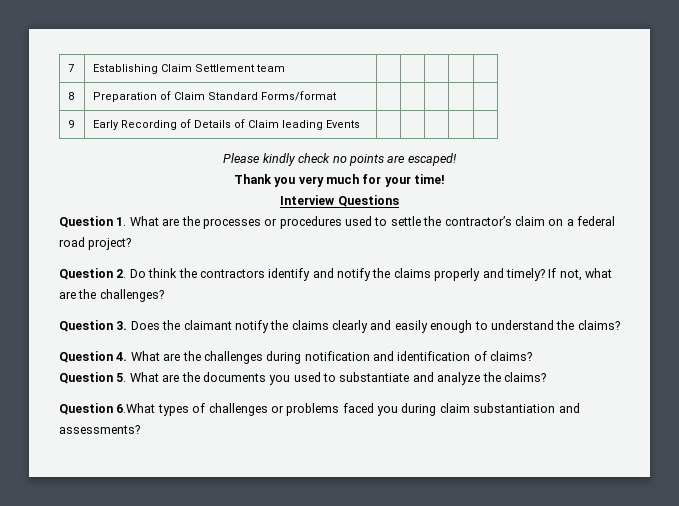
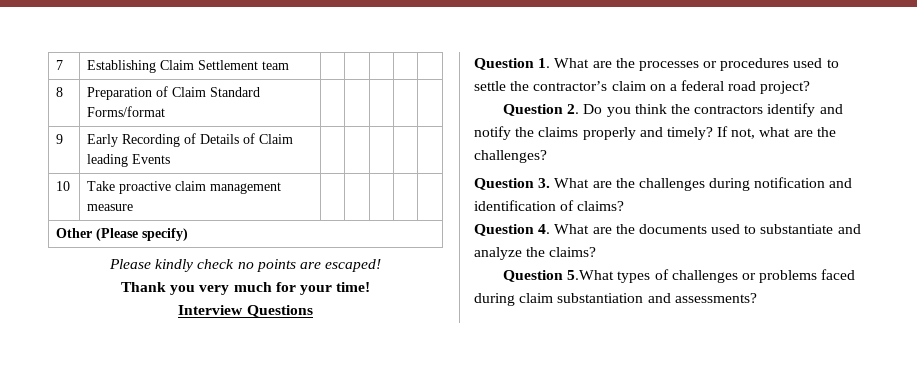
+ 10 | Take proactive claim management measure | | | | |
+ Other (Please specify)
- Question 2. Do think the contractors identify and notify the claims properly and timely?
+ Question 2. Do you think the contractors identify and notify the claims properly and timely?
- Question 3. Does the claimant notify the claims clearly and easily enough to understand the claims?
- Question 4. What are the challenges during notification and identification of claims?
+ Question 3. What are the challenges during notification and identification of claims?
- Question 5. What are the documents you used to substantiate and analyze the claims?
+ Question 4. What are the documents used to substantiate and analyze the claims?
- Question 6.What types of challenges or problems faced you during claim substantiation and assessments?
+ Question 5.What types of challenges or problems faced during claim substantiation and assessments?

